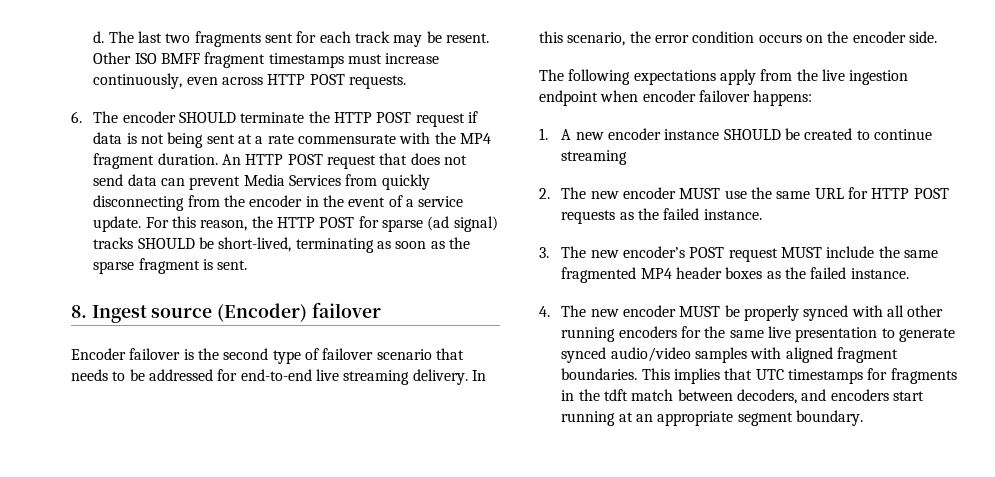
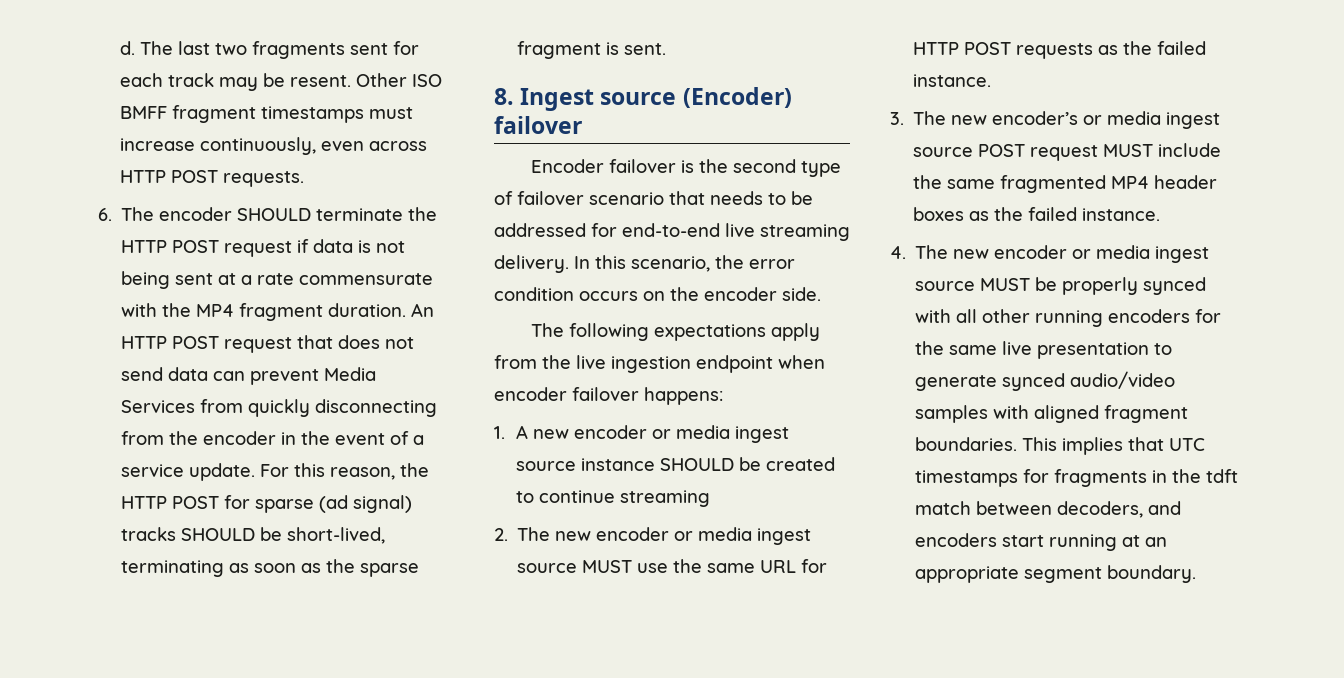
- 1. A new encoder instance SHOULD be created to continue streaming
+ 1. A new encoder or media ingest source instance SHOULD be created to continue streaming
- 2. The new encoder MUST use the same URL for HTTP POST requests as the failed instance.
+ 2. The new encoder or media ingest source MUST use the same URL for HTTP POST requests as the failed instance.
- 3. The new encoder’s POST request MUST include the same fragmented MP4 header boxes as the failed instance.
+ 3. The new encoder’s or media ingest source POST request MUST include the same fragmented MP4 header boxes as the failed instance.
- 4. The new encoder MUST be properly synced with all other running encoders for the same live presentation to generate synced audio/video samples with aligned fragment boundaries.
+ 4. The new encoder or media ingest source MUST be properly synced with all other running encoders for the same live presentation to generate synced audio/video samples with aligned fragment boundaries.

